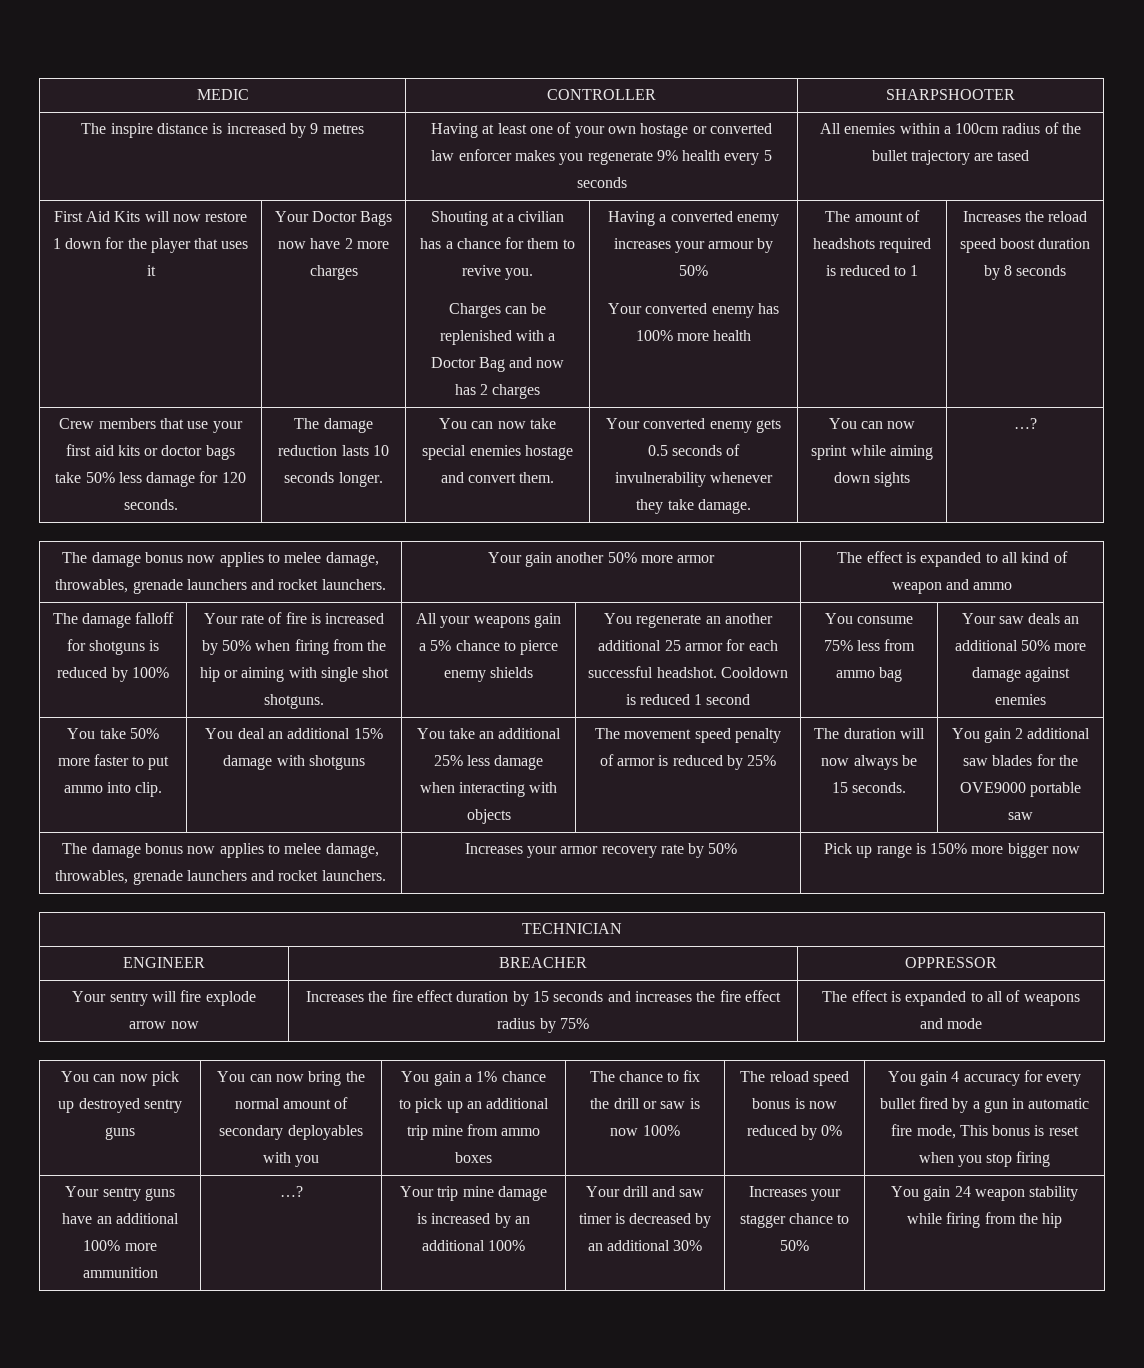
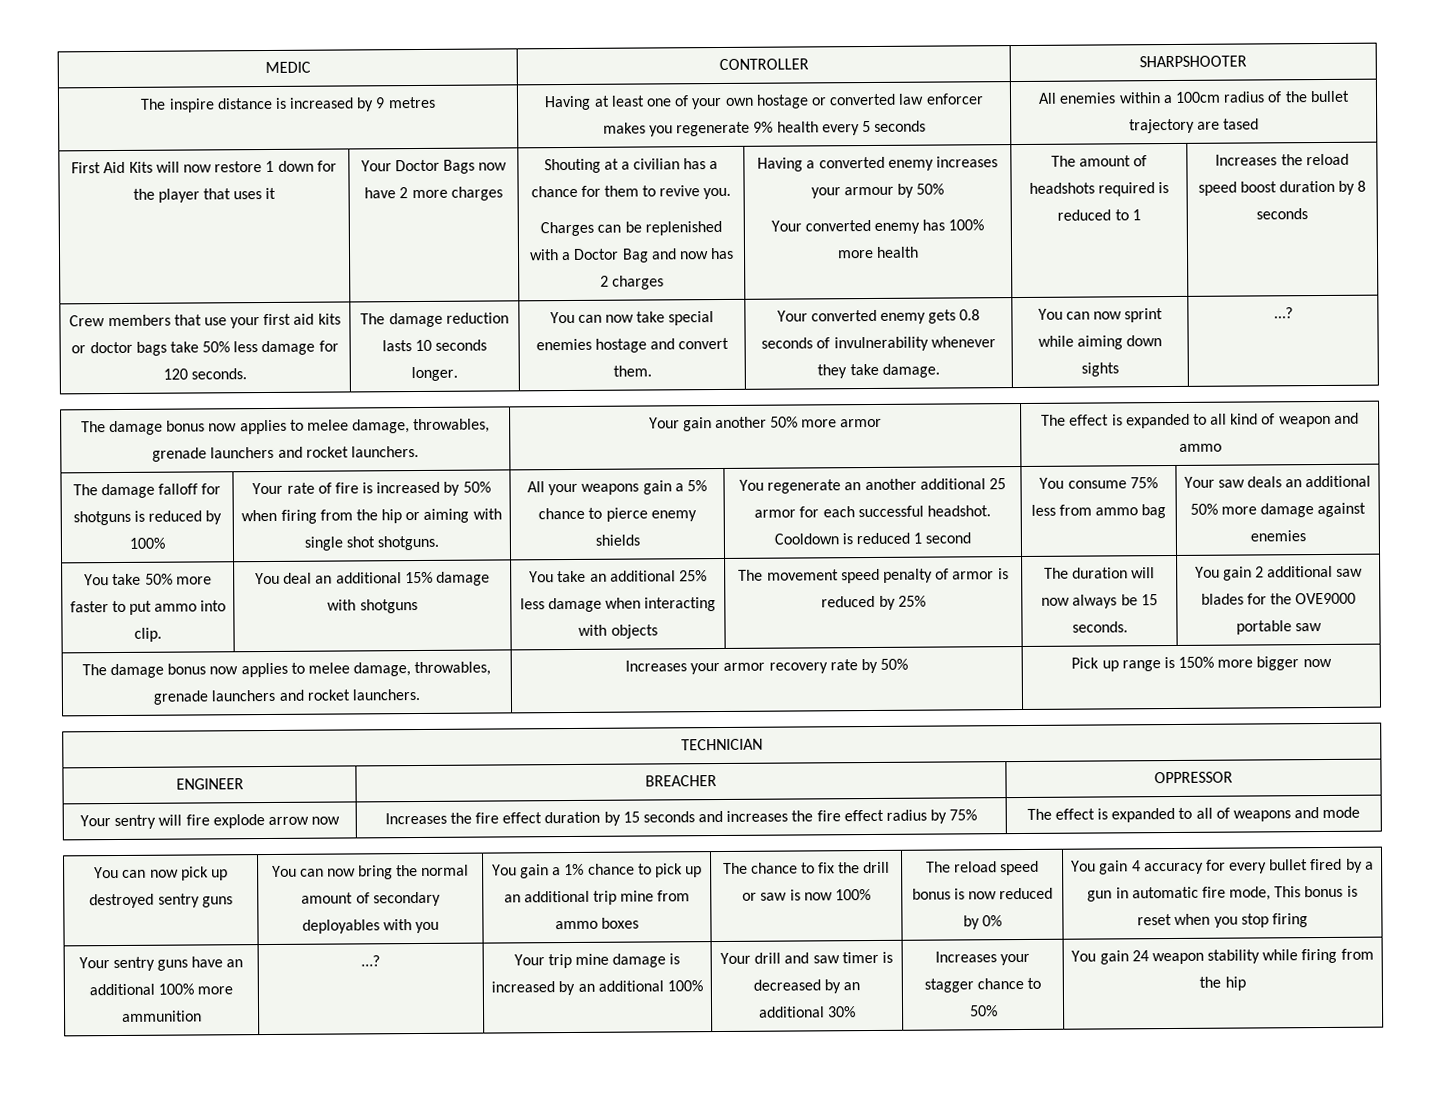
- Your converted enemy gets 0.5 seconds of invulnerability whenever they take damage.
+ Your converted enemy gets 0.8 seconds of invulnerability whenever they take damage.

